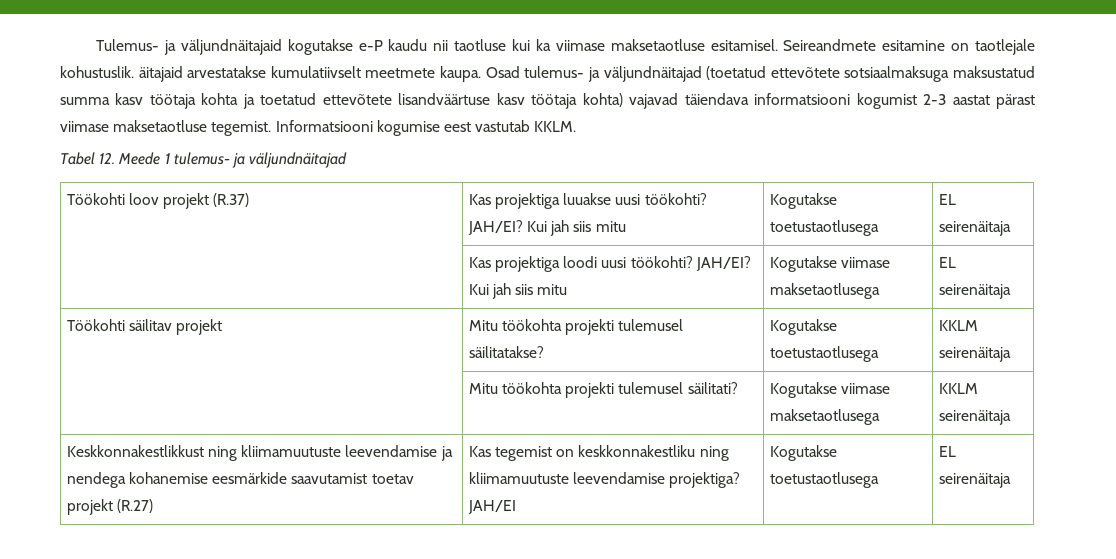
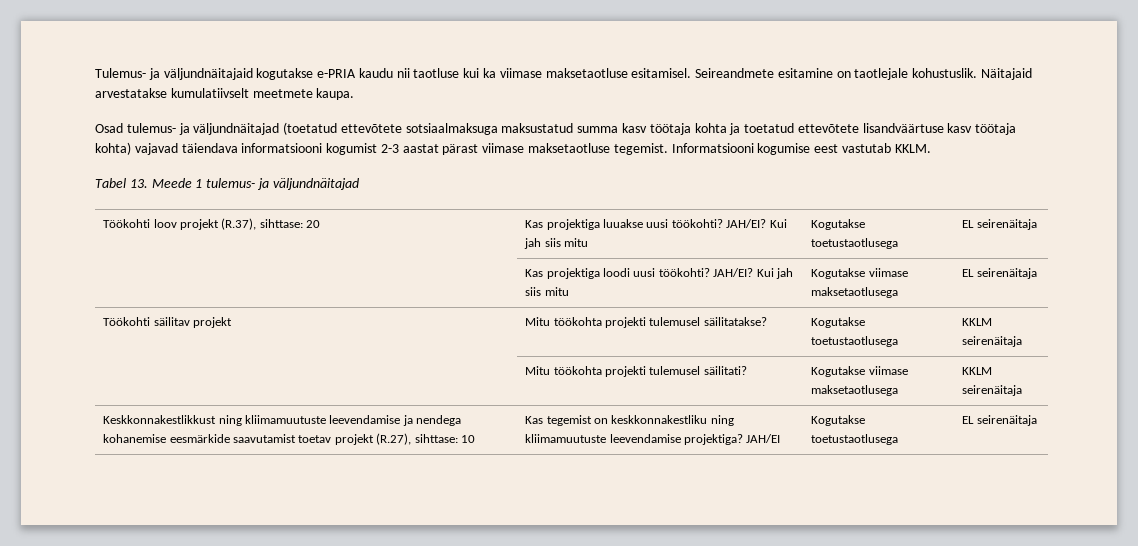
- Tulemus- ja väljundnäitajaid kogutakse e-P kaudu nii taotluse kui ka viimase maksetaotluse esitamisel.
+ Tulemus- ja väljundnäitajaid kogutakse e-PRIA kaudu nii taotluse kui ka viimase maksetaotluse esitamisel.
- Seireandmete esitamine on taotlejale kohustuslik. äitajaid arvestatakse kumulatiivselt meetmete kaupa. Osad tulemus- ja väljundnäitajad (toetatud ettevõtete sotsiaalmaksuga maksustatud summa kasv töötaja kohta ja toetatud ettevõtete lisandväärtuse kasv töötaja kohta) vajavad täiendava informatsiooni kogumist 2-3 aastat pärast viimase maksetaotluse tegemist.
+ Seireandmete esitamine on taotlejale kohustuslik. Näitajaid arvestatakse kumulatiivselt meetmete kaupa.
+ Osad tulemus- ja väljundnäitajad (toetatud ettevõtete sotsiaalmaksuga maksustatud summa kasv töötaja kohta ja toetatud ettevõtete lisandväärtuse kasv töötaja kohta) vajavad täiendava informatsiooni kogumist 2-3 aastat pärast viimase maksetaotluse tegemist.
- Tabel 12. Meede 1 tulemus- ja väljundnäitajad
+ Tabel 13. Meede 1 tulemus- ja väljundnäitajad
- Töökohti loov projekt (R.37) | Kas projektiga luuakse uusi töökohti? JAH/EI? Kui jah siis mitu | Kogutakse toetustaotlusega | EL seirenäitaja
+ Töökohti loov projekt (R.37), sihttase: 20 | Kas projektiga luuakse uusi töökohti? JAH/EI? Kui jah siis mitu | Kogutakse toetustaotlusega | EL seirenäitaja
- Keskkonnakestlikkust ning kliimamuutuste leevendamise ja nendega kohanemise eesmärkide saavutamist toetav projekt (R.27) | Kas tegemist on keskkonnakestliku ning kliimamuutuste leevendamise projektiga? JAH/EI | Kogutakse toetustaotlusega | EL seirenäitaja
+ Keskkonnakestlikkust ning kliimamuutuste leevendamise ja nendega kohanemise eesmärkide saavutamist toetav projekt (R.27), sihttase: 10 | Kas tegemist on keskkonnakestliku ning kliimamuutuste leevendamise projektiga? JAH/EI | Kogutakse toetustaotlusega | EL seirenäitaja

